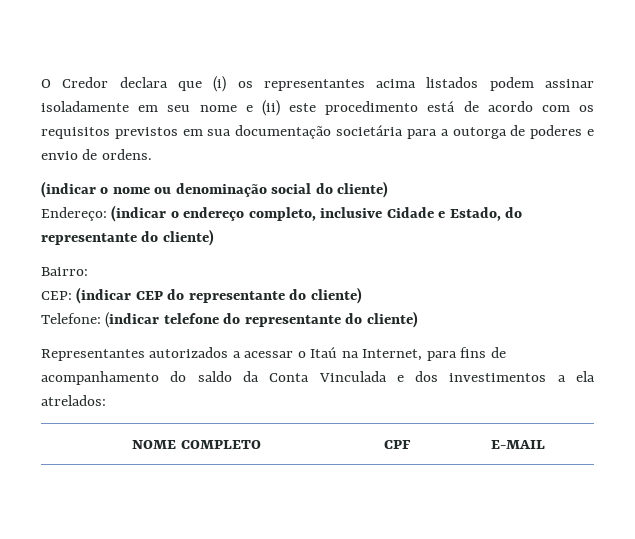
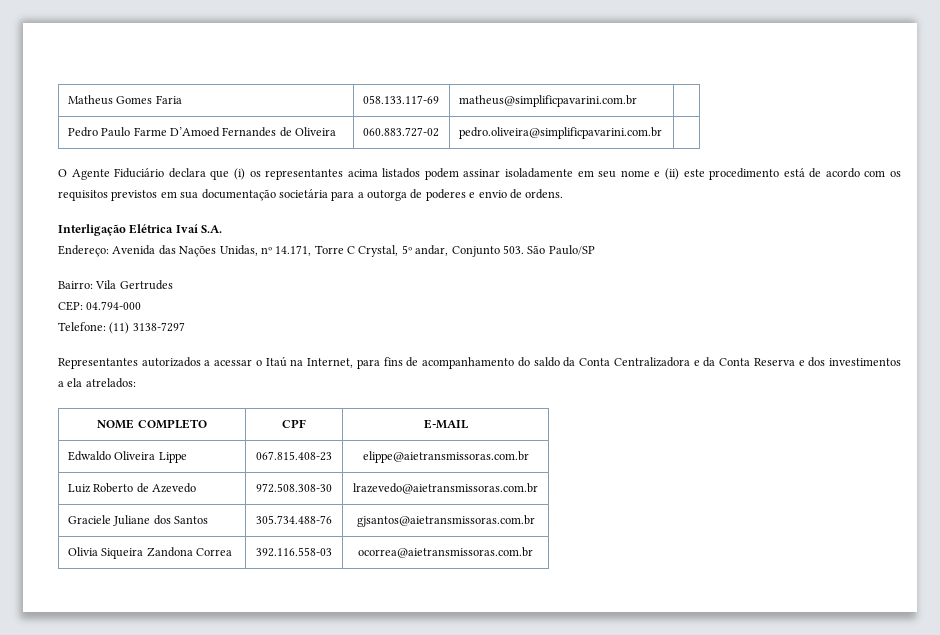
- O Credor declara que (i) os representantes acima listados podem assinar isoladamente em seu nome e (ii) este procedimento está de acordo com os requisitos previstos em sua documentação societária para a outorga de poderes e envio de ordens.
+ Matheus Gomes Faria | 058.133.117-69 | matheus@simplificpavarini.com.br |
+ Pedro Paulo Farme D’Amoed Fernandes de Oliveira | 060.883.727-02 | pedro.oliveira@simplificpavarini.com.br |
+ O Agente Fiduciário declara que (i) os representantes acima listados podem assinar isoladamente em seu nome e (ii) este procedimento está de acordo com os requisitos previstos em sua documentação societária para a outorga de poderes e envio de ordens.
- (indicar o nome ou denominação social do cliente)
- Endereço: (indicar o endereço completo, inclusive Cidade e Estado, do representante do cliente)
+ Interligação Elétrica Ivaí S.A.
+ Endereço: Avenida das Nações Unidas, nº 14.171, Torre C Crystal, 5º andar, Conjunto 503. São Paulo/SP
- Bairro:
+ Bairro: Vila Gertrudes
- CEP: (indicar CEP do representante do cliente)
- Telefone: (indicar telefone do representante do cliente)
+ CEP: 04.794-000
+ Telefone: (11) 3138-7297
- Representantes autorizados a acessar o Itaú na Internet, para fins de acompanhamento do saldo da Conta Vinculada e dos investimentos a ela atrelados:
+ Representantes autorizados a acessar o Itaú na Internet, para fins de acompanhamento do saldo da Conta Centralizadora e da Conta Reserva e dos investimentos a ela atrelados:
+ Edwaldo Oliveira Lippe | 067.815.408-23 | elippe@aietransmissoras.com.br
+ Luiz Roberto de Azevedo | 972.508.308-30 | lrazevedo@aietransmissoras.com.br
+ Graciele Juliane dos Santos | 305.734.488-76 | gjsantos@aietransmissoras.com.br
+ Olivia Siqueira Zandona Correa | 392.116.558-03 | ocorrea@aietransmissoras.com.br

